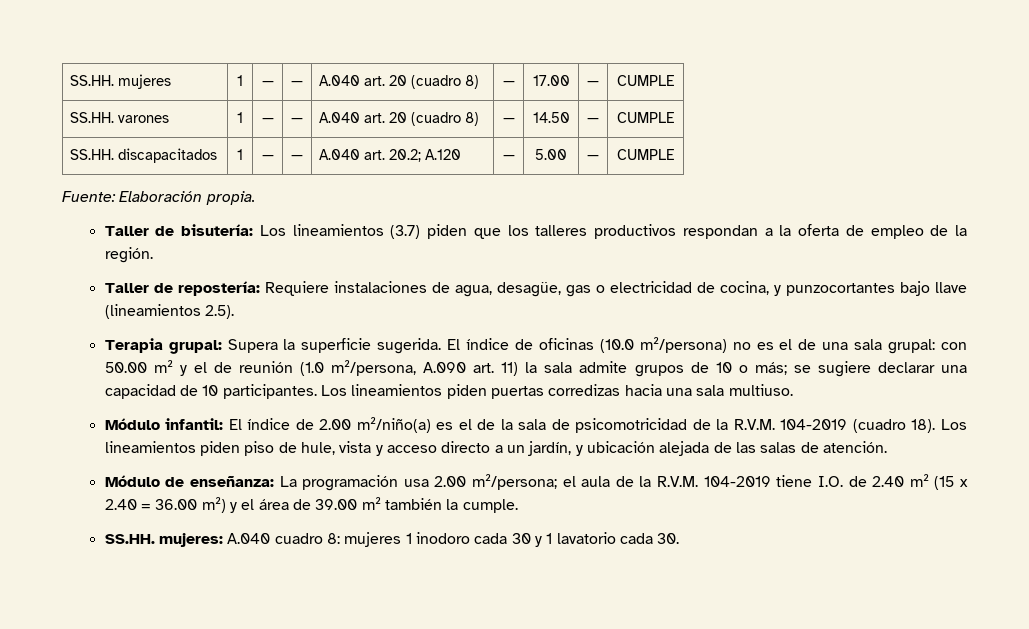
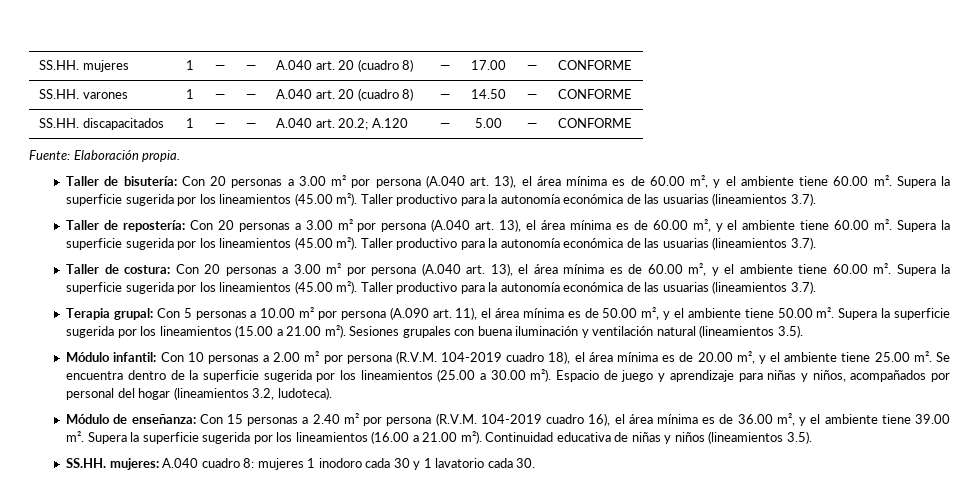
- SS.HH. mujeres | 1 | — | — | A.040 art. 20 (cuadro 8) | — | 17.00 | — | CUMPLE
+ SS.HH. mujeres | 1 | — | — | A.040 art. 20 (cuadro 8) | — | 17.00 | — | CONFORME
- SS.HH. varones | 1 | — | — | A.040 art. 20 (cuadro 8) | — | 14.50 | — | CUMPLE
+ SS.HH. varones | 1 | — | — | A.040 art. 20 (cuadro 8) | — | 14.50 | — | CONFORME
- SS.HH. discapacitados | 1 | — | — | A.040 art. 20.2; A.120 | — | 5.00 | — | CUMPLE
+ SS.HH. discapacitados | 1 | — | — | A.040 art. 20.2; A.120 | — | 5.00 | — | CONFORME
- Taller de bisutería: Los lineamientos (3.7) piden que los talleres productivos respondan a la oferta de empleo de la región.
- Taller de repostería: Requiere instalaciones de agua, desagüe, gas o electricidad de cocina, y punzocortantes bajo llave (lineamientos 2.5).
- Terapia grupal: Supera la superficie sugerida. El índice de oficinas (10.0 m²/persona) no es el de una sala grupal: con 50.00 m² y el de reunión (1.0 m²/persona, A.090 art. 11) la sala admite grupos de 10 o más; se sugiere declarar una capacidad de 10 participantes. Los lineamientos piden puertas corredizas hacia una sala multiuso.
- Módulo infantil: El índice de 2.00 m²/niño(a) es el de la sala de psicomotricidad de la R.V.M. 104-2019 (cuadro 18). Los lineamientos piden piso de hule, vista y acceso directo a un jardín, y ubicación alejada de las salas de atención.
- Módulo de enseñanza: La programación usa 2.00 m²/persona; el aula de la R.V.M. 104-2019 tiene I.O. de 2.40 m² (15 x 2.40 = 36.00 m²) y el área de 39.00 m² también la cumple.
+ Taller de bisutería: Con 20 personas a 3.00 m² por persona (A.040 art. 13), el área mínima es de 60.00 m², y el ambiente tiene 60.00 m². Supera la superficie sugerida por los lineamientos (45.00 m²). Taller productivo para la autonomía económica de las usuarias (lineamientos 3.7).
+ Taller de repostería: Con 20 personas a 3.00 m² por persona (A.040 art. 13), el área mínima es de 60.00 m², y el ambiente tiene 60.00 m². Supera la superficie sugerida por los lineamientos (45.00 m²). Taller productivo para la autonomía económica de las usuarias (lineamientos 3.7).
+ Taller de costura: Con 20 personas a 3.00 m² por persona (A.040 art. 13), el área mínima es de 60.00 m², y el ambiente tiene 60.00 m². Supera la superficie sugerida por los lineamientos (45.00 m²). Taller productivo para la autonomía económica de las usuarias (lineamientos 3.7).
+ Terapia grupal: Con 5 personas a 10.00 m² por persona (A.090 art. 11), el área mínima es de 50.00 m², y el ambiente tiene 50.00 m². Supera la superficie sugerida por los lineamientos (15.00 a 21.00 m²). Sesiones grupales con buena iluminación y ventilación natural (lineamientos 3.5).
+ Módulo infantil: Con 10 personas a 2.00 m² por persona (R.V.M. 104-2019 cuadro 18), el área mínima es de 20.00 m², y el ambiente tiene 25.00 m². Se encuentra dentro de la superficie sugerida por los lineamientos (25.00 a 30.00 m²). Espacio de juego y aprendizaje para niñas y niños, acompañados por personal del hogar (lineamientos 3.2, ludoteca).
+ Módulo de enseñanza: Con 15 personas a 2.40 m² por persona (R.V.M. 104-2019 cuadro 16), el área mínima es de 36.00 m², y el ambiente tiene 39.00 m². Supera la superficie sugerida por los lineamientos (16.00 a 21.00 m²). Continuidad educativa de niñas y niños (lineamientos 3.5).

